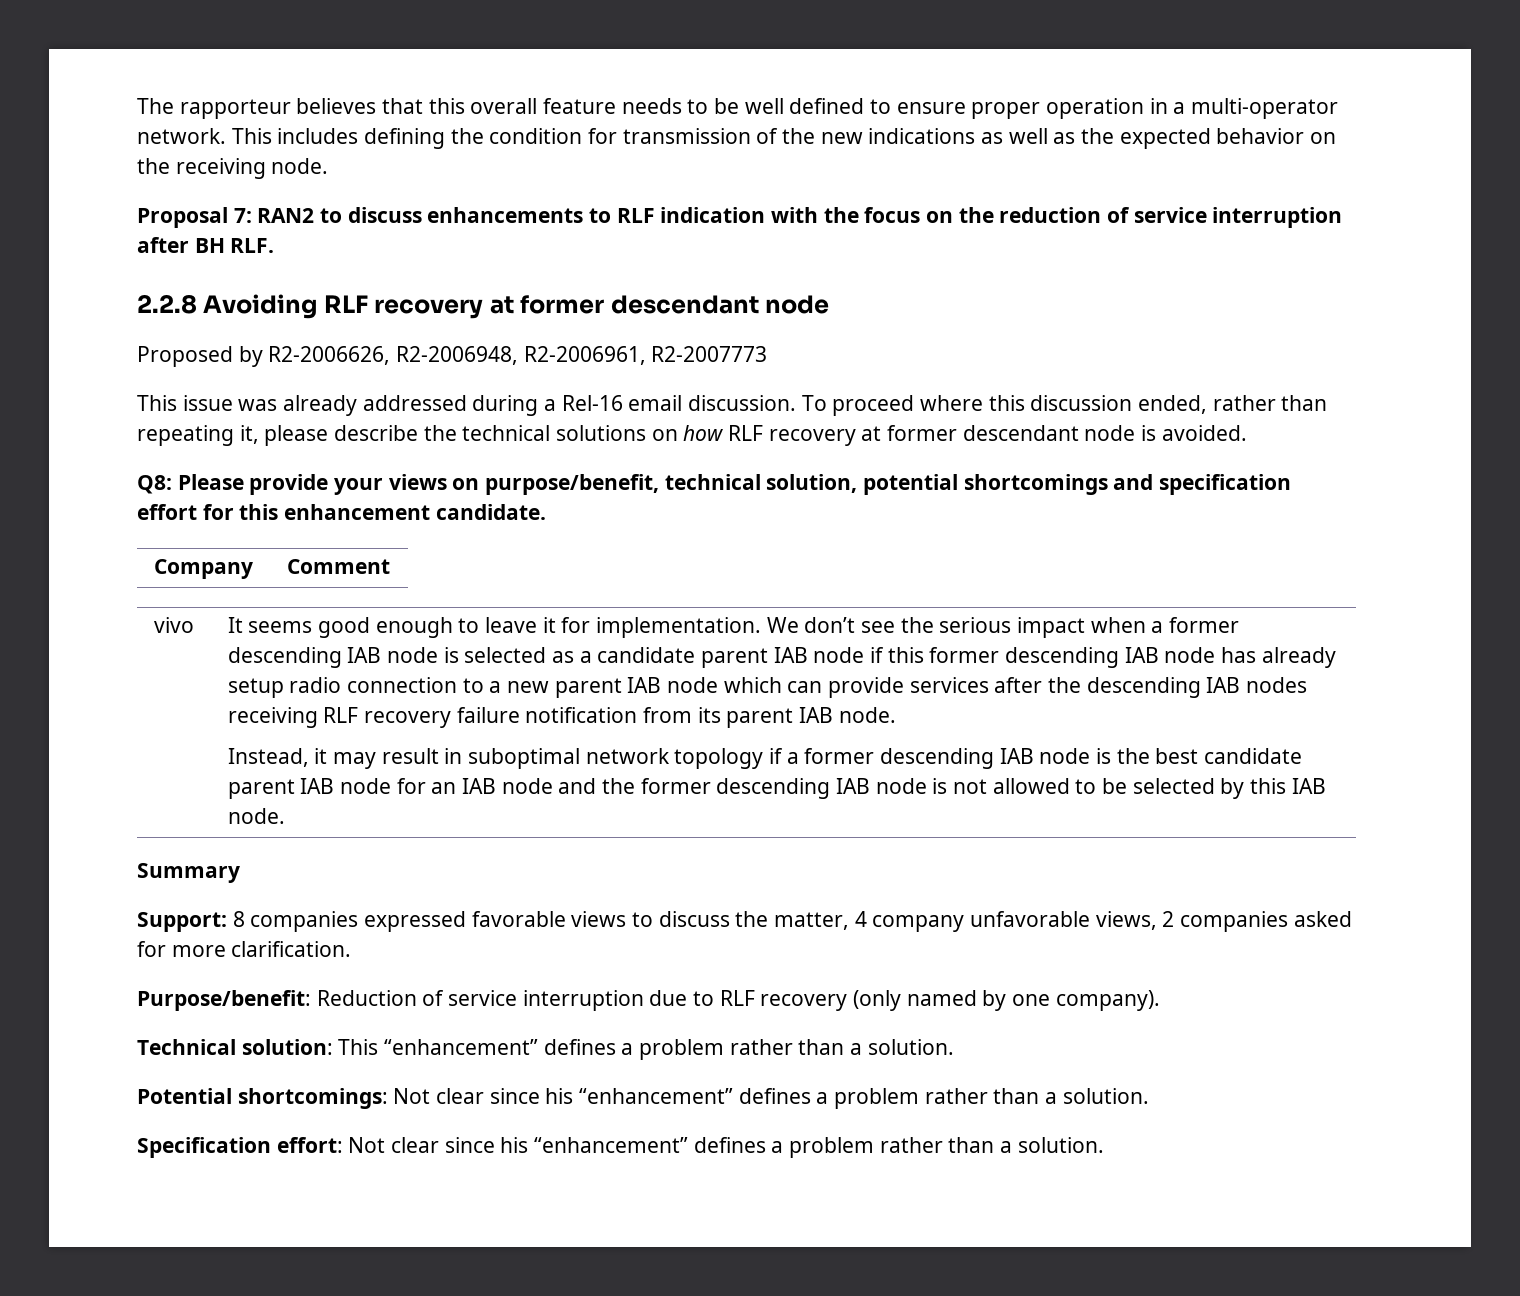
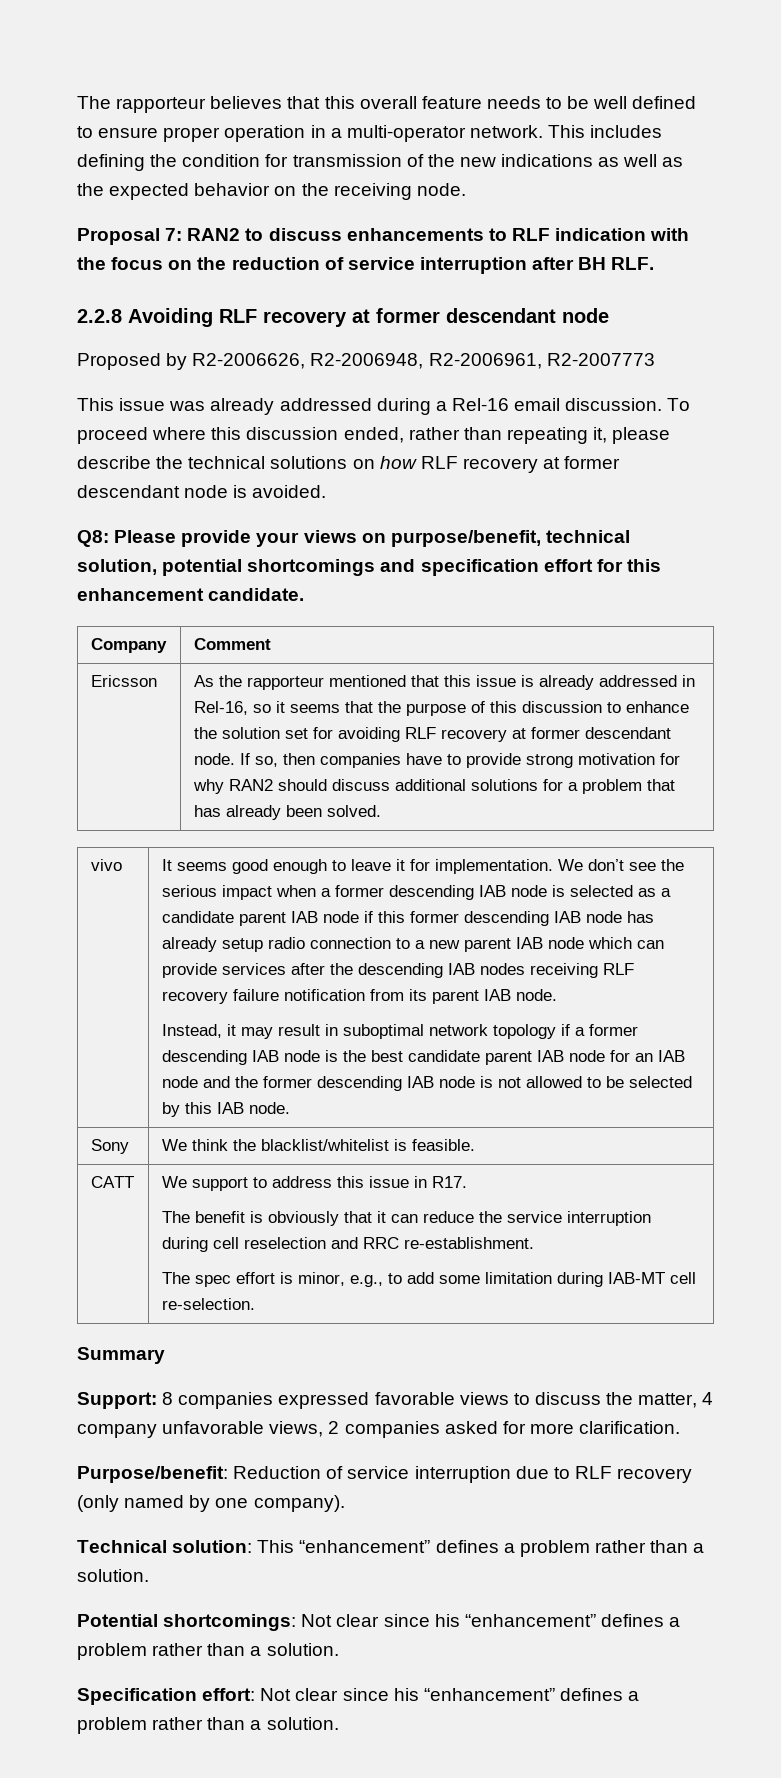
+ Ericsson | As the rapporteur mentioned that this issue is already addressed in Rel-16, so it seems that the purpose of this discussion to enhance the solution set for avoiding RLF recovery at former descendant node. If so, then companies have to provide strong motivation for why RAN2 should discuss additional solutions for a problem that has already been solved.
+ Sony | We think the blacklist/whitelist is feasible.
+ CATT | We support to address this issue in R17.
+ The benefit is obviously that it can reduce the service interruption during cell reselection and RRC re-establishment.
+ The spec effort is minor, e.g., to add some limitation during IAB-MT cell re-selection.

